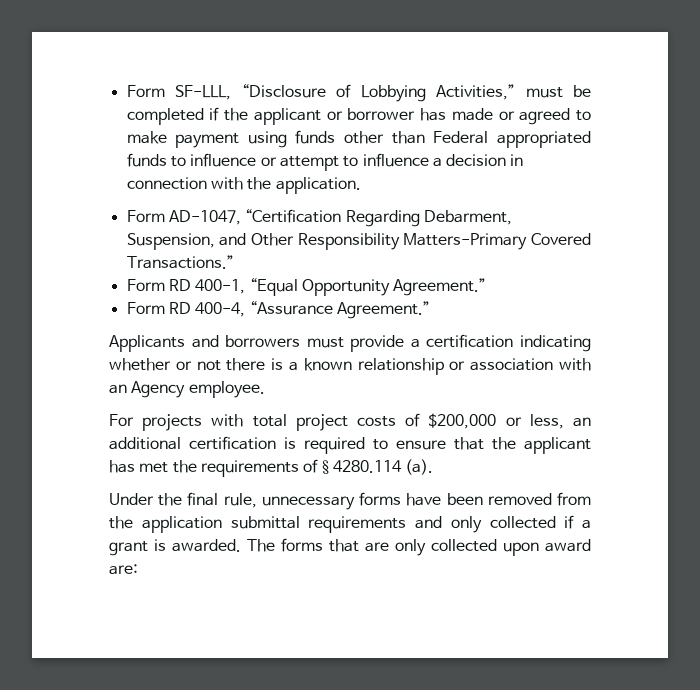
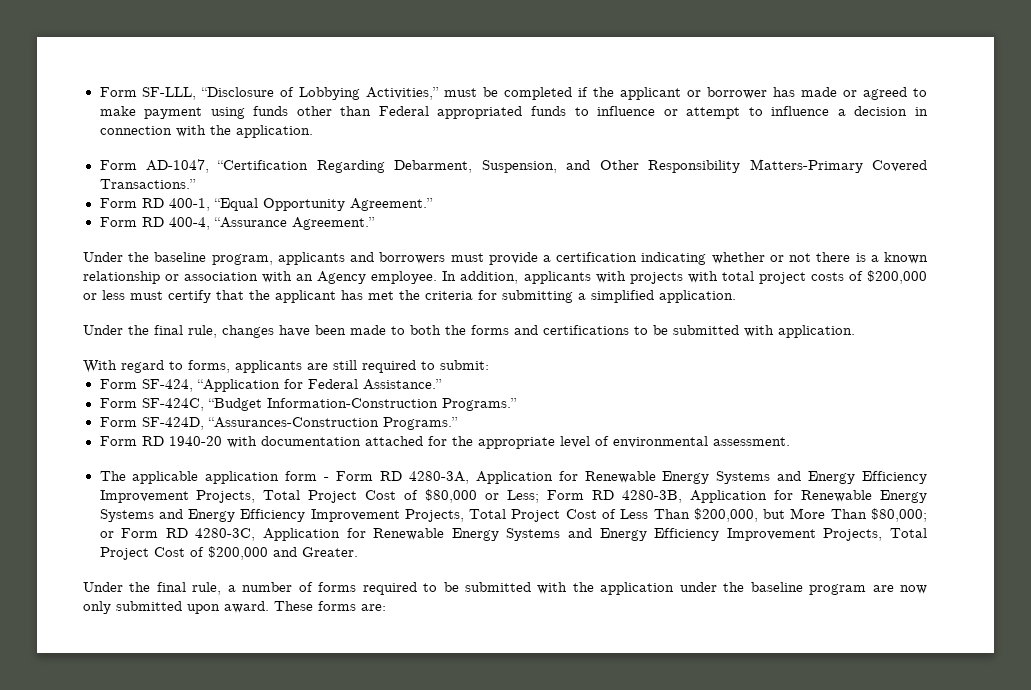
- Applicants and borrowers must provide a certification indicating whether or not there is a known relationship or association with an Agency employee.
- For projects with total project costs of $200,000 or less, an additional certification is required to ensure that the applicant has met the requirements of § 4280.114 (a).
- Under the final rule, unnecessary forms have been removed from the application submittal requirements and only collected if a grant is awarded. The forms that are only collected upon award are:
+ Under the baseline program, applicants and borrowers must provide a certification indicating whether or not there is a known relationship or association with an Agency employee. In addition, applicants with projects with total project costs of $200,000 or less must certify that the applicant has met the criteria for submitting a simplified application.
+ Under the final rule, changes have been made to both the forms and certifications to be submitted with application.
+ With regard to forms, applicants are still required to submit:
+ Form SF-424, “Application for Federal Assistance.”
+ Form SF-424C, “Budget Information-Construction Programs.”
+ Form SF-424D, “Assurances-Construction Programs.”
+ Form RD 1940-20 with documentation attached for the appropriate level of environmental assessment.
+ The applicable application form - Form RD 4280-3A, Application for Renewable Energy Systems and Energy Efficiency Improvement Projects, Total Project Cost of $80,000 or Less; Form RD 4280-3B, Application for Renewable Energy Systems and Energy Efficiency Improvement Projects, Total Project Cost of Less Than $200,000, but More Than $80,000; or Form RD 4280-3C, Application for Renewable Energy Systems and Energy Efficiency Improvement Projects, Total Project Cost of $200,000 and Greater.
+ Under the final rule, a number of forms required to be submitted with the application under the baseline program are now only submitted upon award. These forms are:

